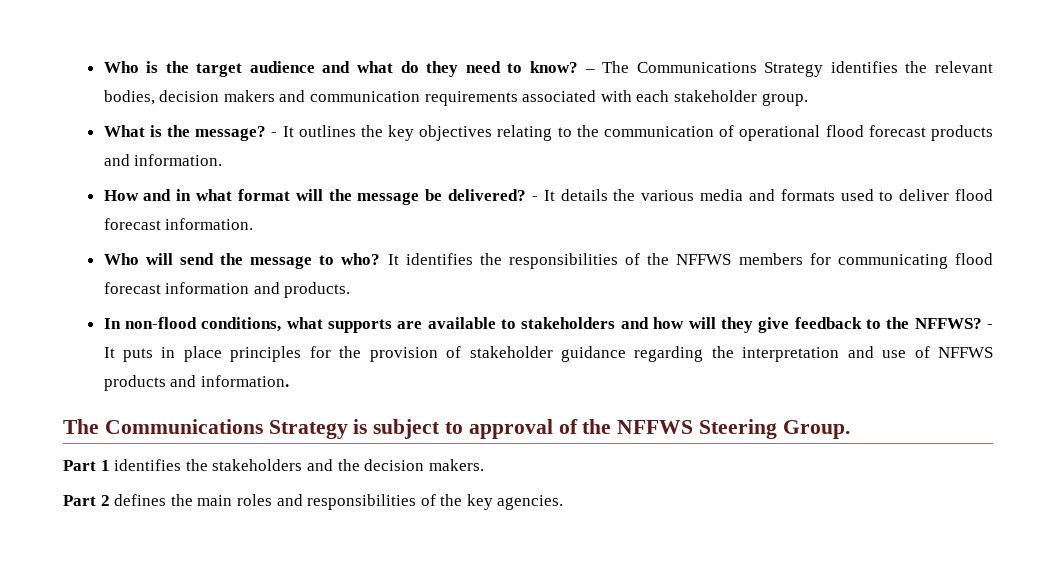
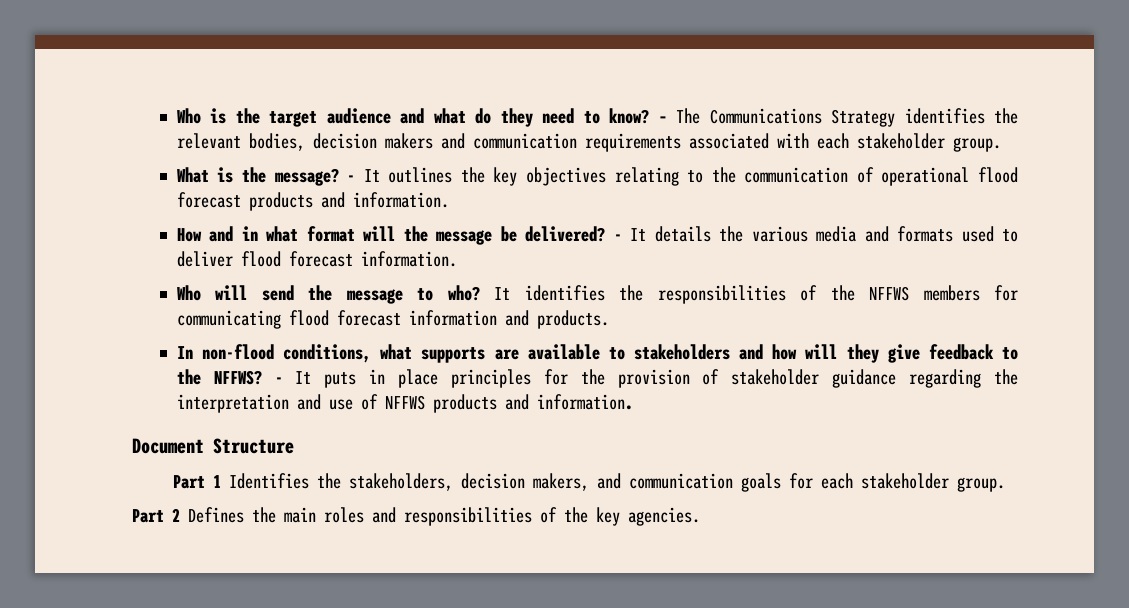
- The Communications Strategy is subject to approval of the NFFWS Steering Group.
- Part 1 identifies the stakeholders and the decision makers.
+ Document Structure
+ Part 1 Identifies the stakeholders, decision makers, and communication goals for each stakeholder group.
- Part 2 defines the main roles and responsibilities of the key agencies.
+ Part 2 Defines the main roles and responsibilities of the key agencies.

